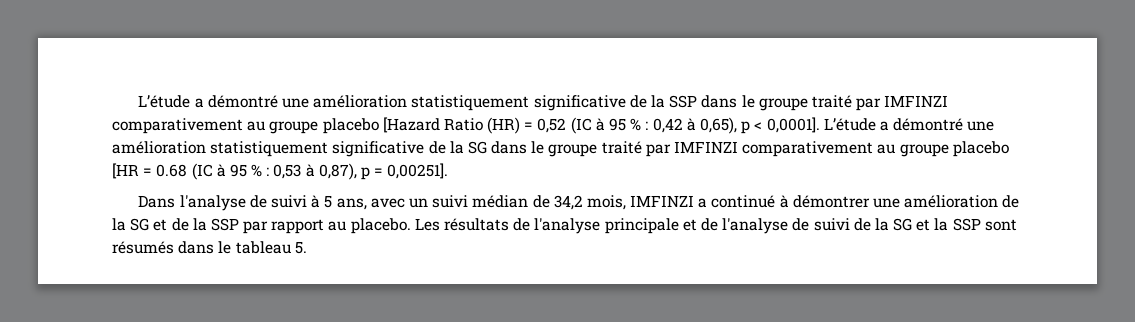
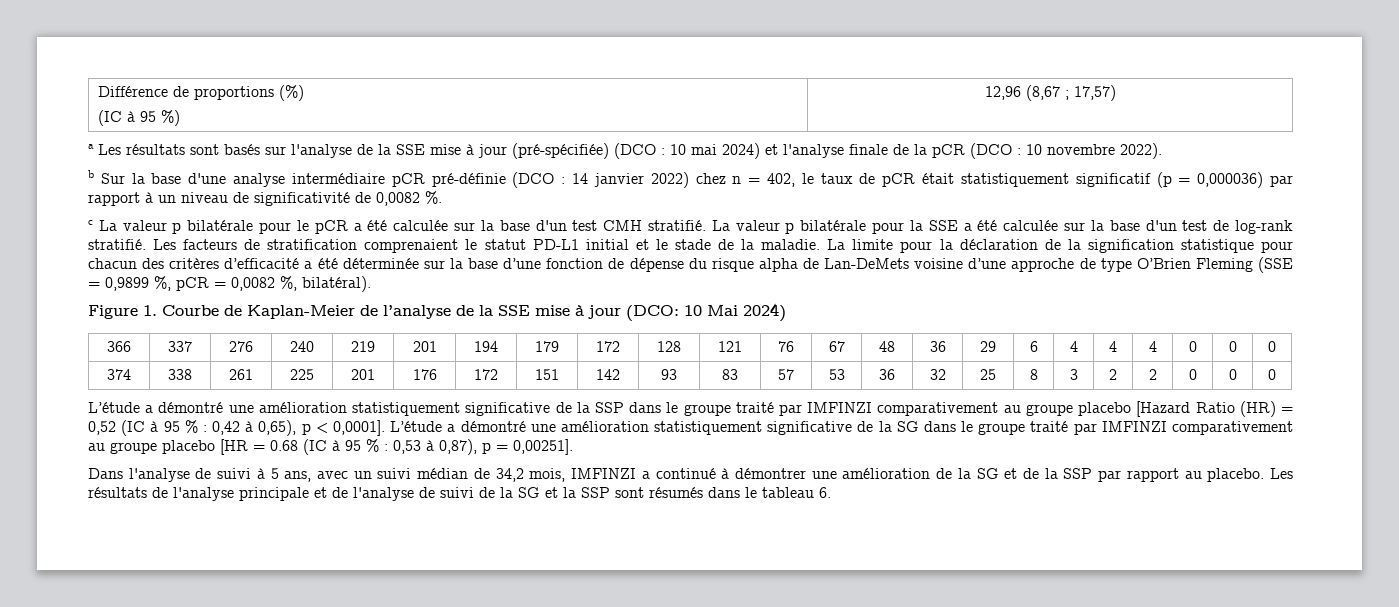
+ Différence de proportions (%)
+ (IC à 95 %) | 12,96 (8,67 ; 17,57)
+ a Les résultats sont basés sur l'analyse de la SSE mise à jour (pré-spécifiée) (DCO : 10 mai 2024) et l'analyse finale de la pCR (DCO : 10 novembre 2022).
+ b Sur la base d'une analyse intermédiaire pCR pré-définie (DCO : 14 janvier 2022) chez n = 402, le taux de pCR était statistiquement significatif (p = 0,000036) par rapport à un niveau de significativité de 0,0082 %.
+ c La valeur p bilatérale pour le pCR a été calculée sur la base d'un test CMH stratifié. La valeur p bilatérale pour la SSE a été calculée sur la base d'un test de log-rank stratifié. Les facteurs de stratification comprenaient le statut PD-L1 initial et le stade de la maladie. La limite pour la déclaration de la signification statistique pour chacun des critères d’efficacité a été déterminée sur la base d’une fonction de dépense du risque alpha de Lan-DeMets voisine d’une approche de type O’Brien Fleming (SSE = 0,9899 %, pCR = 0,0082 %, bilatéral).
+ Figure 1. Courbe de Kaplan-Meier de l’analyse de la SSE mise à jour (DCO: 10 Mai 2024)
+ 366 | 337 | 276 | 240 | 219 | 201 | 194 | 179 | 172 | 128 | 121 | 76 | 67 | 48 | 36 | 29 | 6 | 4 | 4 | 4 | 0 | 0 | 0
+ 374 | 338 | 261 | 225 | 201 | 176 | 172 | 151 | 142 | 93 | 83 | 57 | 53 | 36 | 32 | 25 | 8 | 3 | 2 | 2 | 0 | 0 | 0
- Les résultats de l'analyse principale et de l'analyse de suivi de la SG et la SSP sont résumés dans le tableau 5.
+ Les résultats de l'analyse principale et de l'analyse de suivi de la SG et la SSP sont résumés dans le tableau 6.

